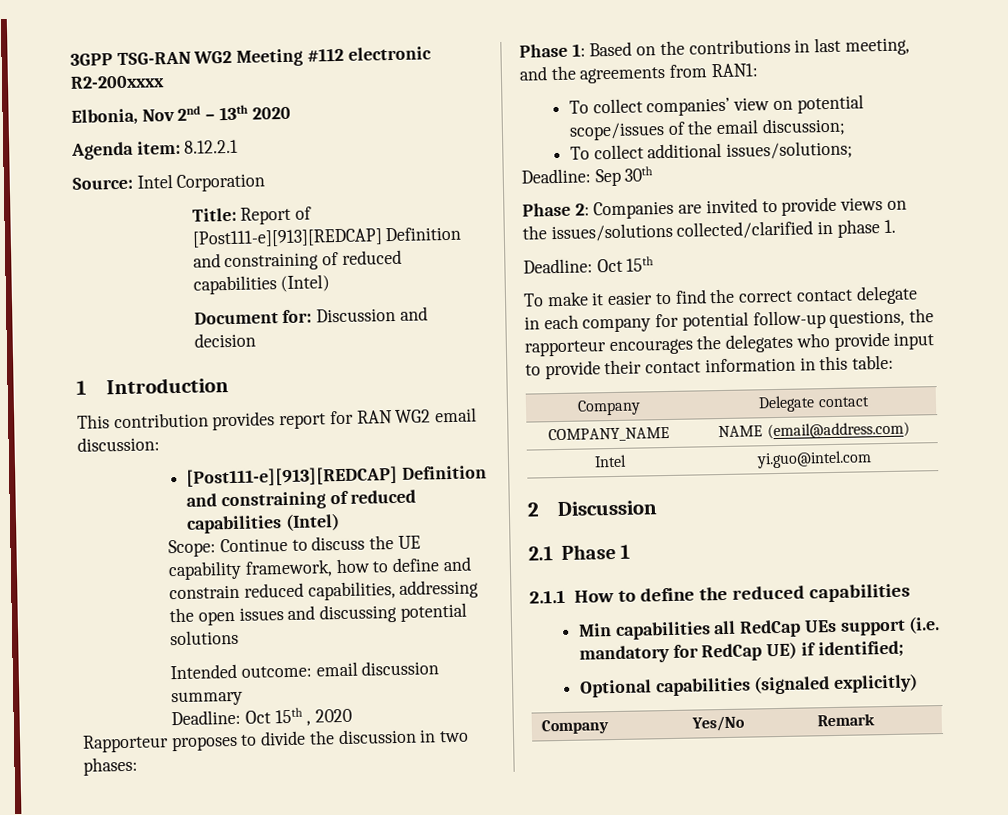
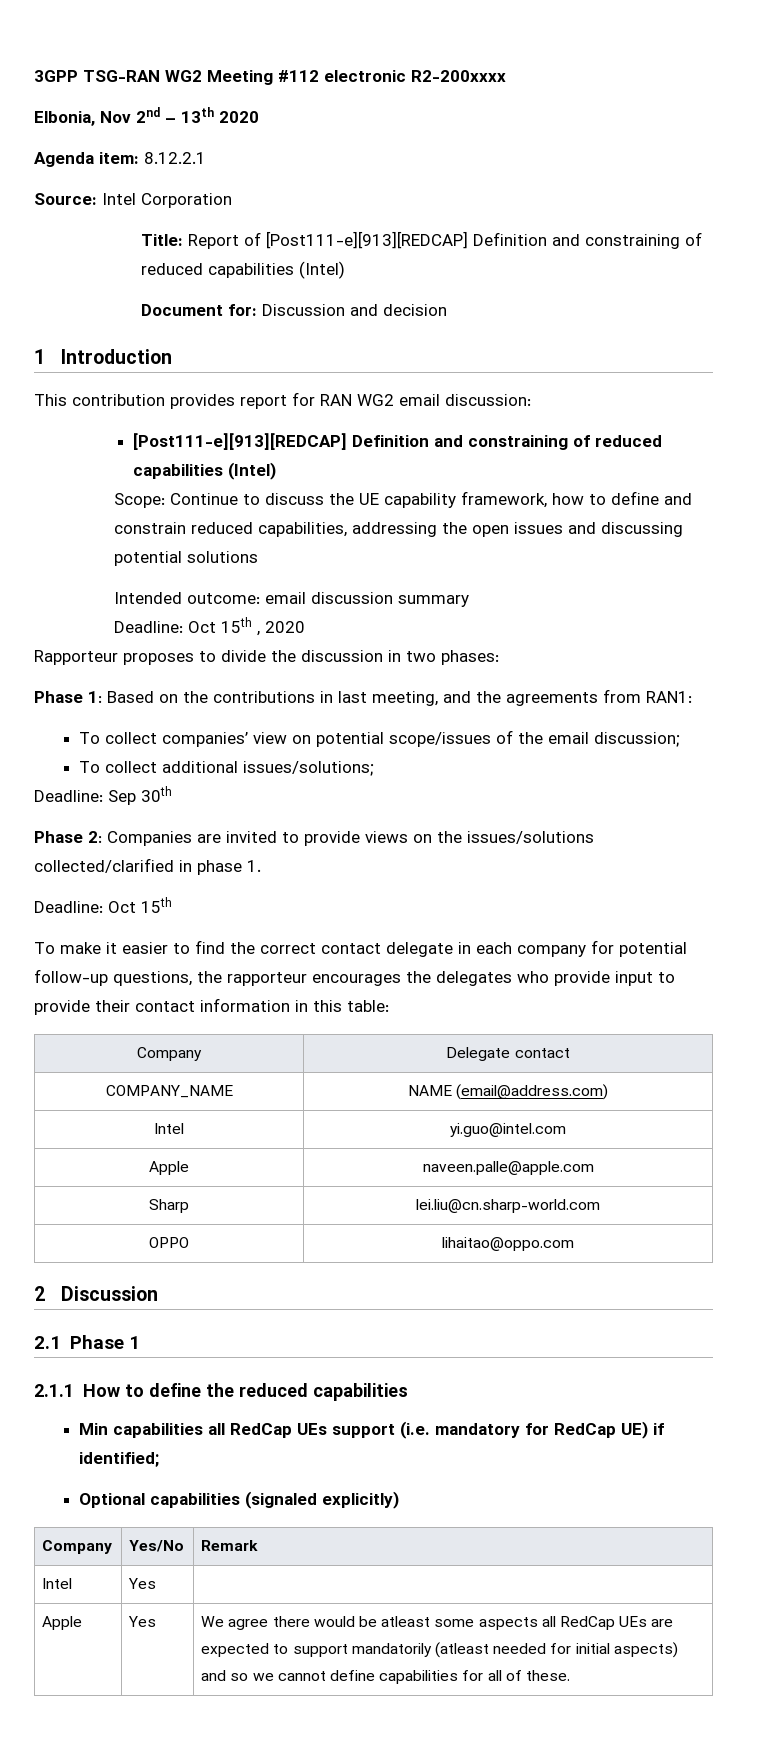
+ Apple | naveen.palle@apple.com
+ Sharp | lei.liu@cn.sharp-world.com
+ OPPO | lihaitao@oppo.com
+ Intel | Yes |
+ Apple | Yes | We agree there would be atleast some aspects all RedCap UEs are expected to support mandatorily (atleast needed for initial aspects) and so we cannot define capabilities for all of these.

